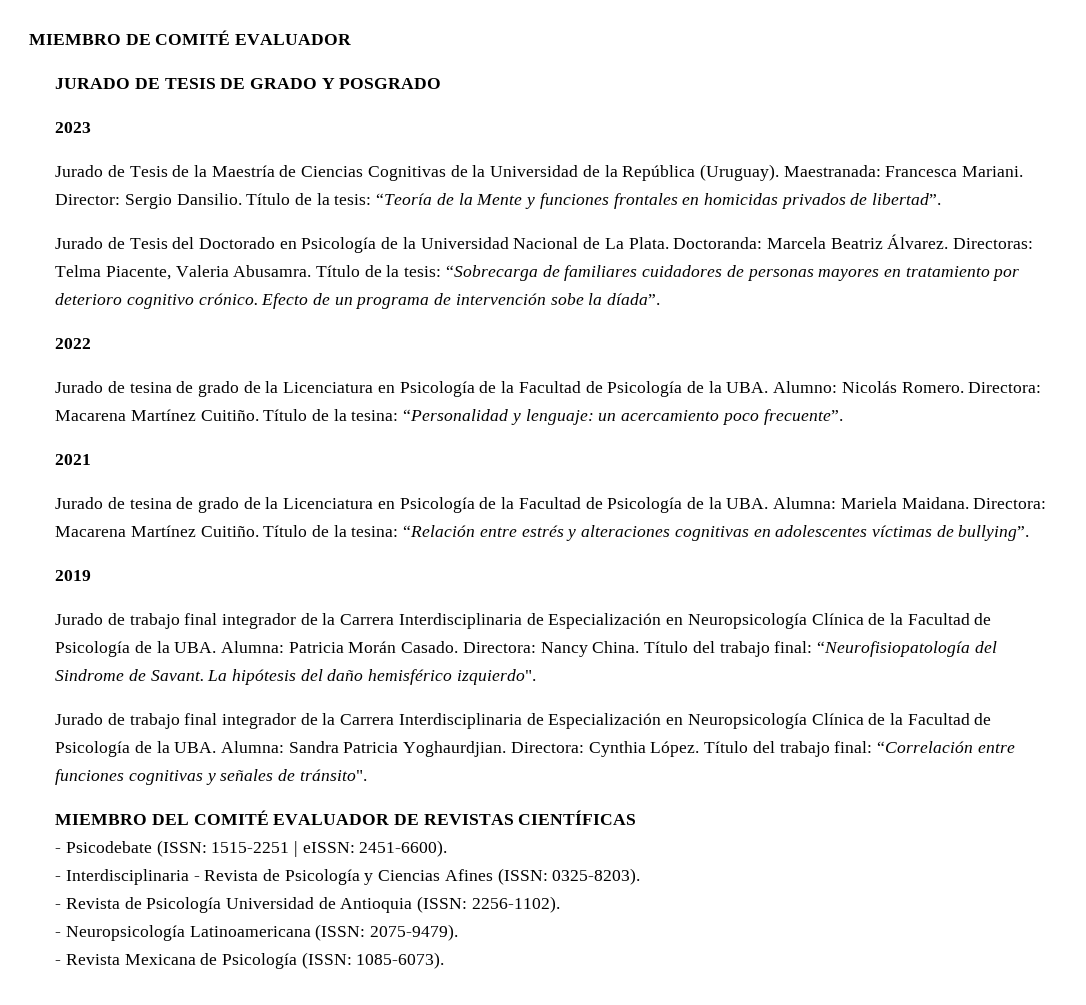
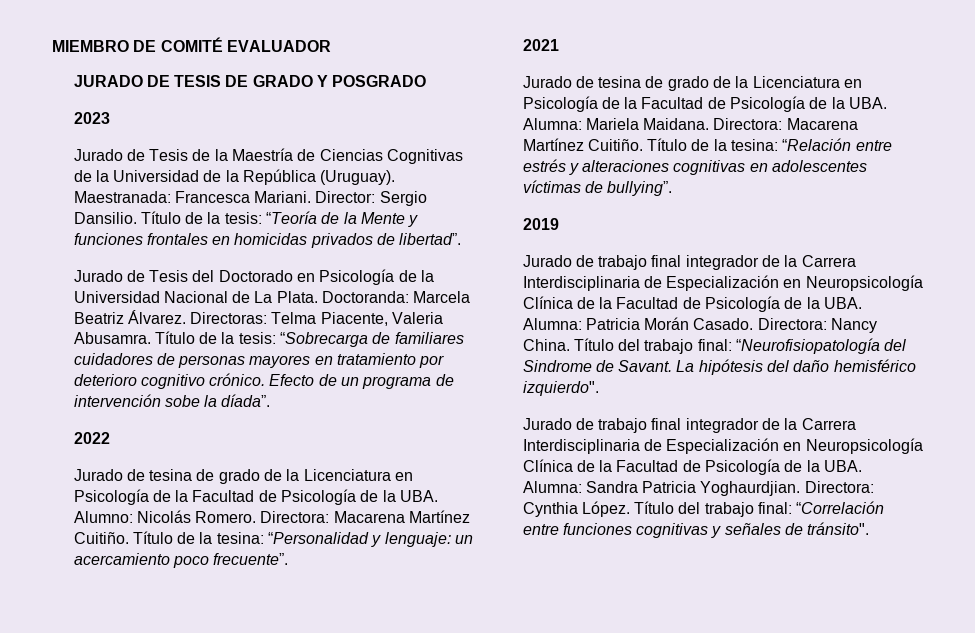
- MIEMBRO DEL COMITÉ EVALUADOR DE REVISTAS CIENTÍFICAS
- - Psicodebate (ISSN: 1515-2251 | eISSN: 2451-6600).
- - Interdisciplinaria - Revista de Psicología y Ciencias Afines (ISSN: 0325-8203).
- - Revista de Psicología Universidad de Antioquia (ISSN: 2256-1102).
- - Neuropsicología Latinoamericana (ISSN: 2075-9479).
- - Revista Mexicana de Psicología (ISSN: 1085-6073).

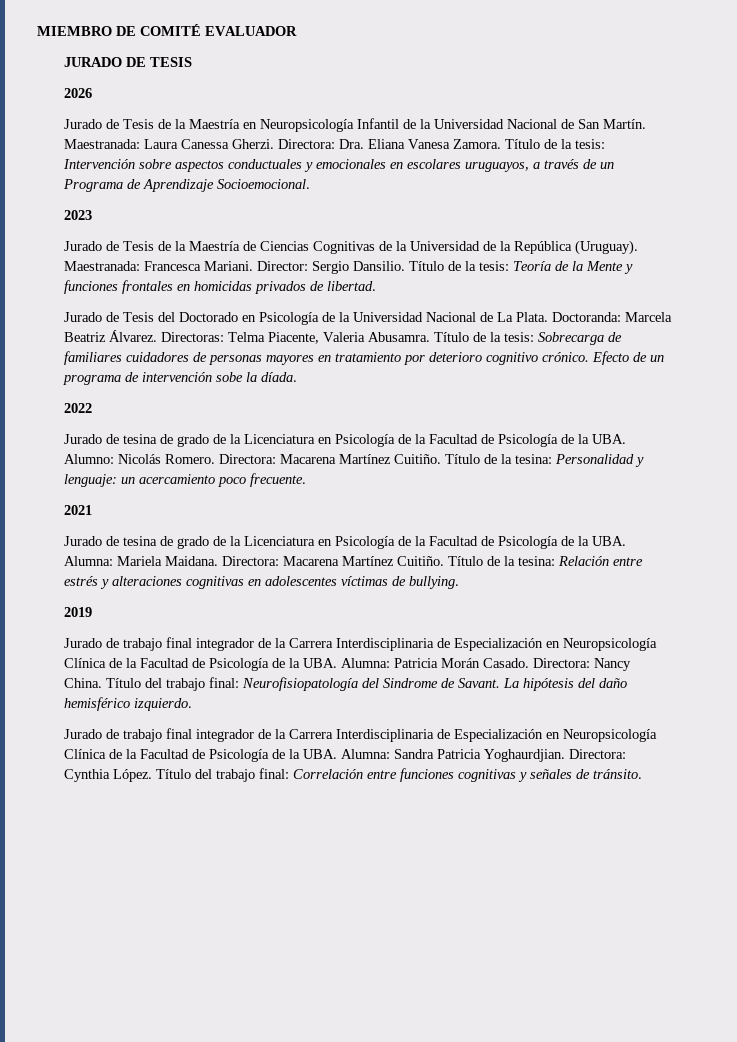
- JURADO DE TESIS DE GRADO Y POSGRADO
+ JURADO DE TESIS
+ 2026
+ Jurado de Tesis de la Maestría en Neuropsicología Infantil de la Universidad Nacional de San Martín. Maestranada: Laura Canessa Gherzi. Directora: Dra. Eliana Vanesa Zamora. Título de la tesis: Intervención sobre aspectos conductuales y emocionales en escolares uruguayos, a través de un Programa de Aprendizaje Socioemocional.
- Título de la tesis: “Teoría de la Mente y funciones frontales en homicidas privados de libertad”.
+ Título de la tesis: Teoría de la Mente y funciones frontales en homicidas privados de libertad.
- Título de la tesis: “Sobrecarga de familiares cuidadores de personas mayores en tratamiento por deterioro cognitivo crónico.
+ Título de la tesis: Sobrecarga de familiares cuidadores de personas mayores en tratamiento por deterioro cognitivo crónico.
- Efecto de un programa de intervención sobe la díada”.
+ Efecto de un programa de intervención sobe la díada.
- Título de la tesina: “Personalidad y lenguaje: un acercamiento poco frecuente”.
+ Título de la tesina: Personalidad y lenguaje: un acercamiento poco frecuente.
- Título de la tesina: “Relación entre estrés y alteraciones cognitivas en adolescentes víctimas de bullying”.
+ Título de la tesina: Relación entre estrés y alteraciones cognitivas en adolescentes víctimas de bullying.
- Título del trabajo final: “Neurofisiopatología del Sindrome de Savant.
+ Título del trabajo final: Neurofisiopatología del Sindrome de Savant.
- La hipótesis del daño hemisférico izquierdo".
+ La hipótesis del daño hemisférico izquierdo.
- Título del trabajo final: “Correlación entre funciones cognitivas y señales de tránsito".
+ Título del trabajo final: Correlación entre funciones cognitivas y señales de tránsito.

